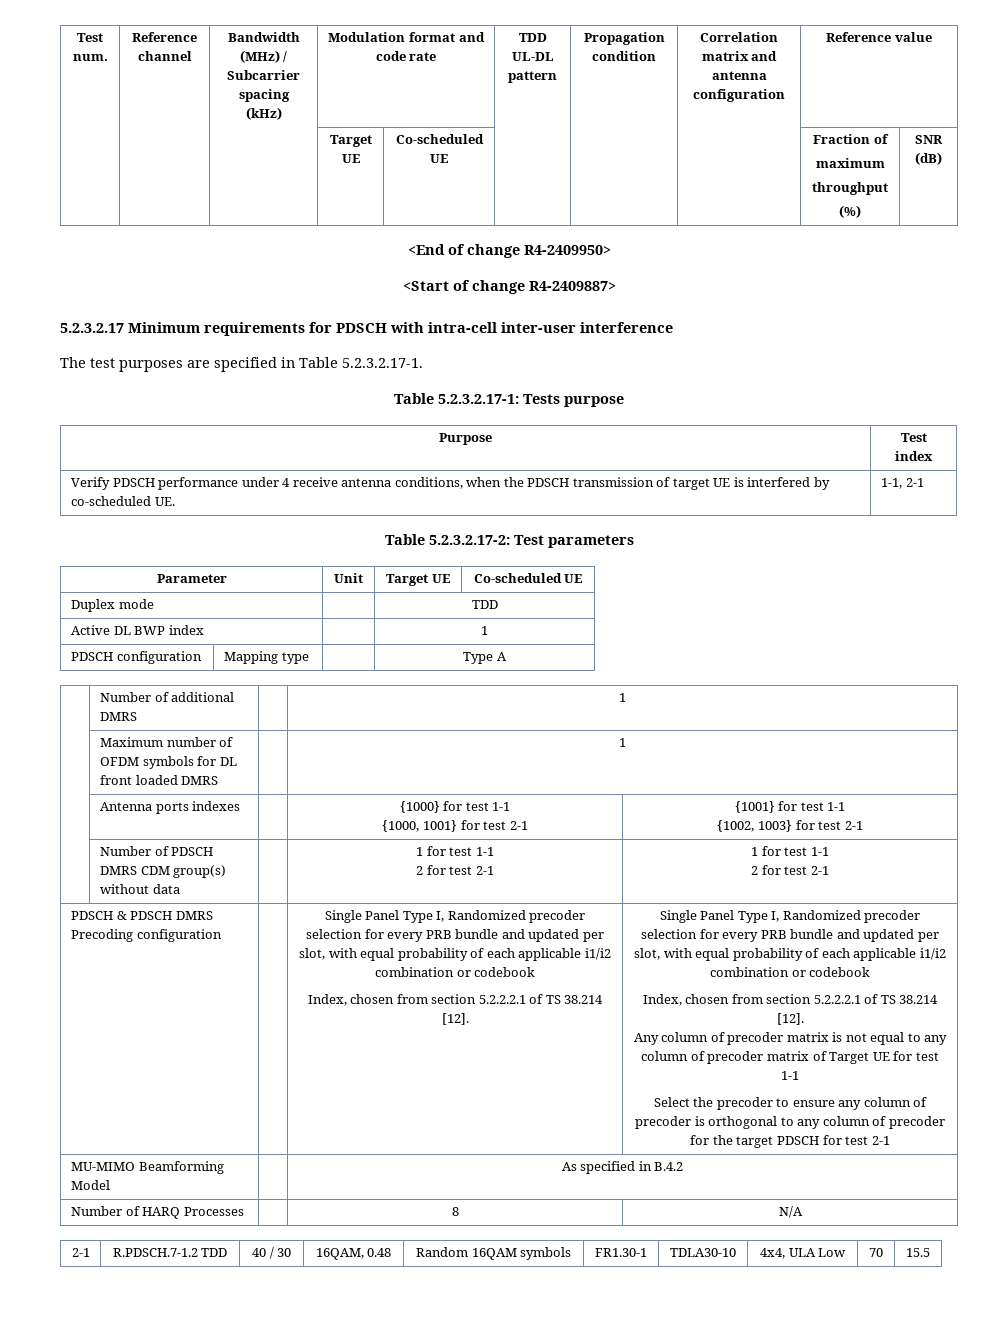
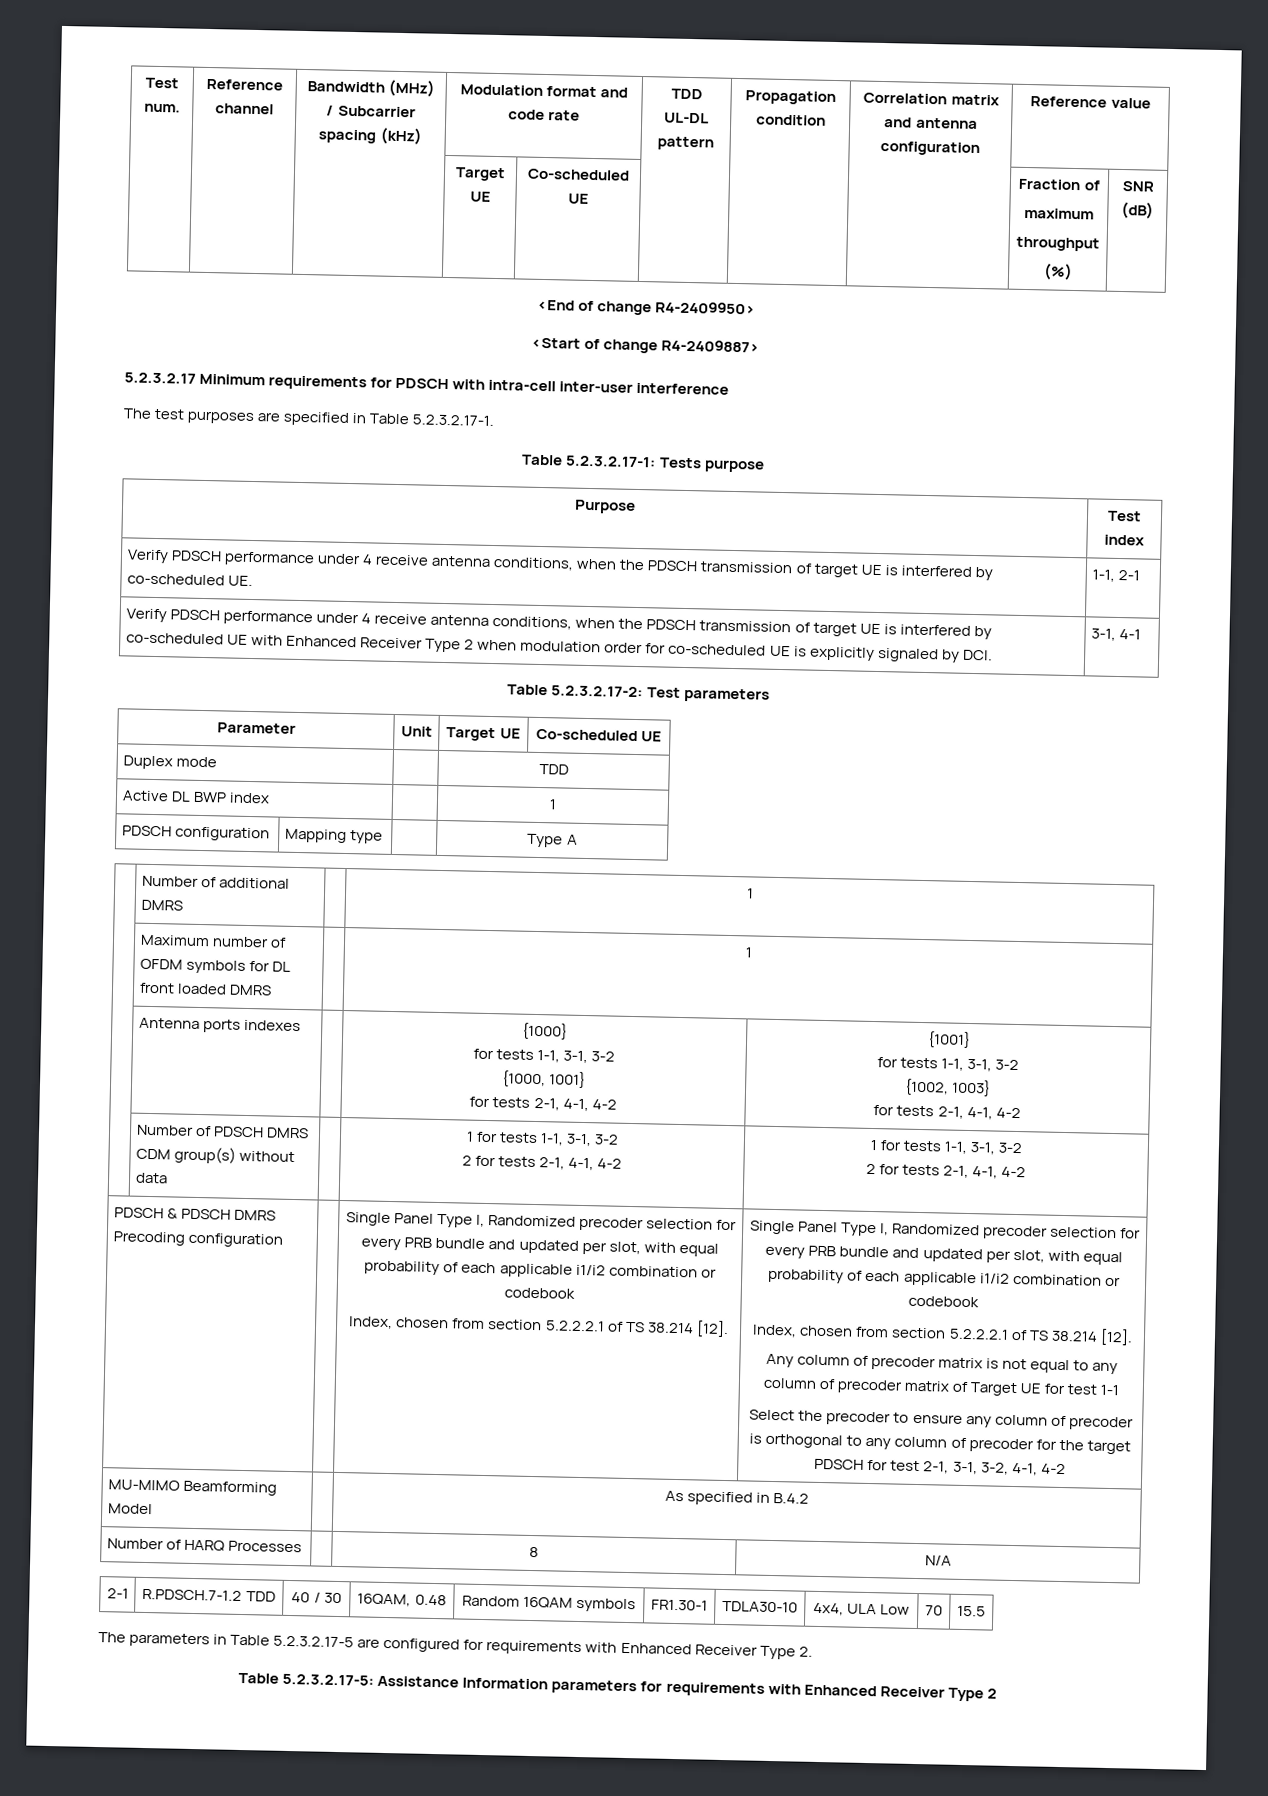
+ Verify PDSCH performance under 4 receive antenna conditions, when the PDSCH transmission of target UE is interfered by co-scheduled UE with Enhanced Receiver Type 2 when modulation order for co-scheduled UE is explicitly signaled by DCI. | 3-1, 4-1
- | Antenna ports indexes | | {1000} for test 1-1
- {1000, 1001} for test 2-1 | {1001} for test 1-1
- {1002, 1003} for test 2-1
+ | Antenna ports indexes | | {1000}
+ for tests 1-1, 3-1, 3-2
+ {1000, 1001}
+ for tests 2-1, 4-1, 4-2 | {1001}
+ for tests 1-1, 3-1, 3-2
+ {1002, 1003}
+ for tests 2-1, 4-1, 4-2
- | Number of PDSCH DMRS CDM group(s) without data | | 1 for test 1-1
- 2 for test 2-1 | 1 for test 1-1
- 2 for test 2-1
+ | Number of PDSCH DMRS CDM group(s) without data | | 1 for tests 1-1, 3-1, 3-2
+ 2 for tests 2-1, 4-1, 4-2 | 1 for tests 1-1, 3-1, 3-2
+ 2 for tests 2-1, 4-1, 4-2
- Select the precoder to ensure any column of precoder is orthogonal to any column of precoder for the target PDSCH for test 2-1
+ Select the precoder to ensure any column of precoder is orthogonal to any column of precoder for the target PDSCH for test 2-1, 3-1, 3-2, 4-1, 4-2
+ The parameters in Table 5.2.3.2.17-5 are configured for requirements with Enhanced Receiver Type 2.
+ Table 5.2.3.2.17-5: Assistance Information parameters for requirements with Enhanced Receiver Type 2

